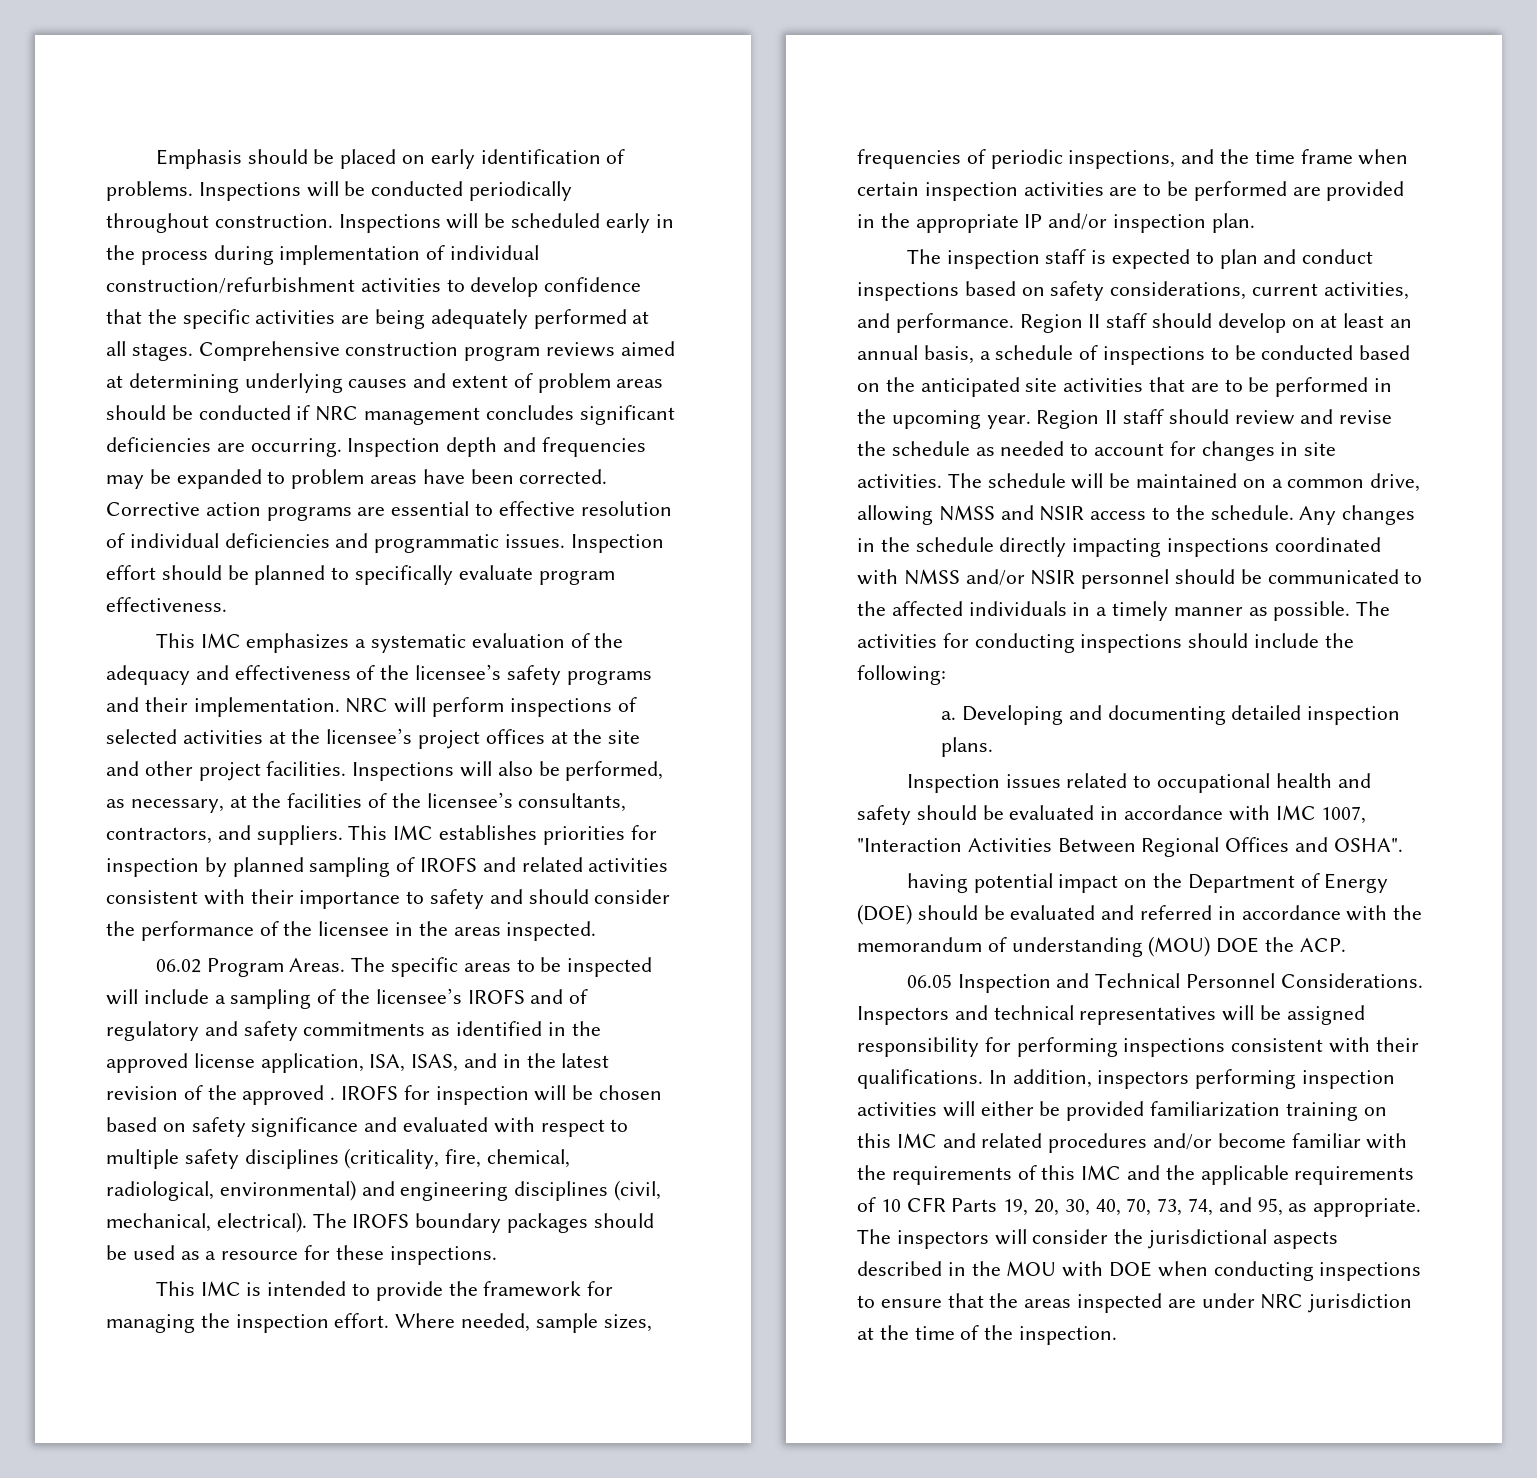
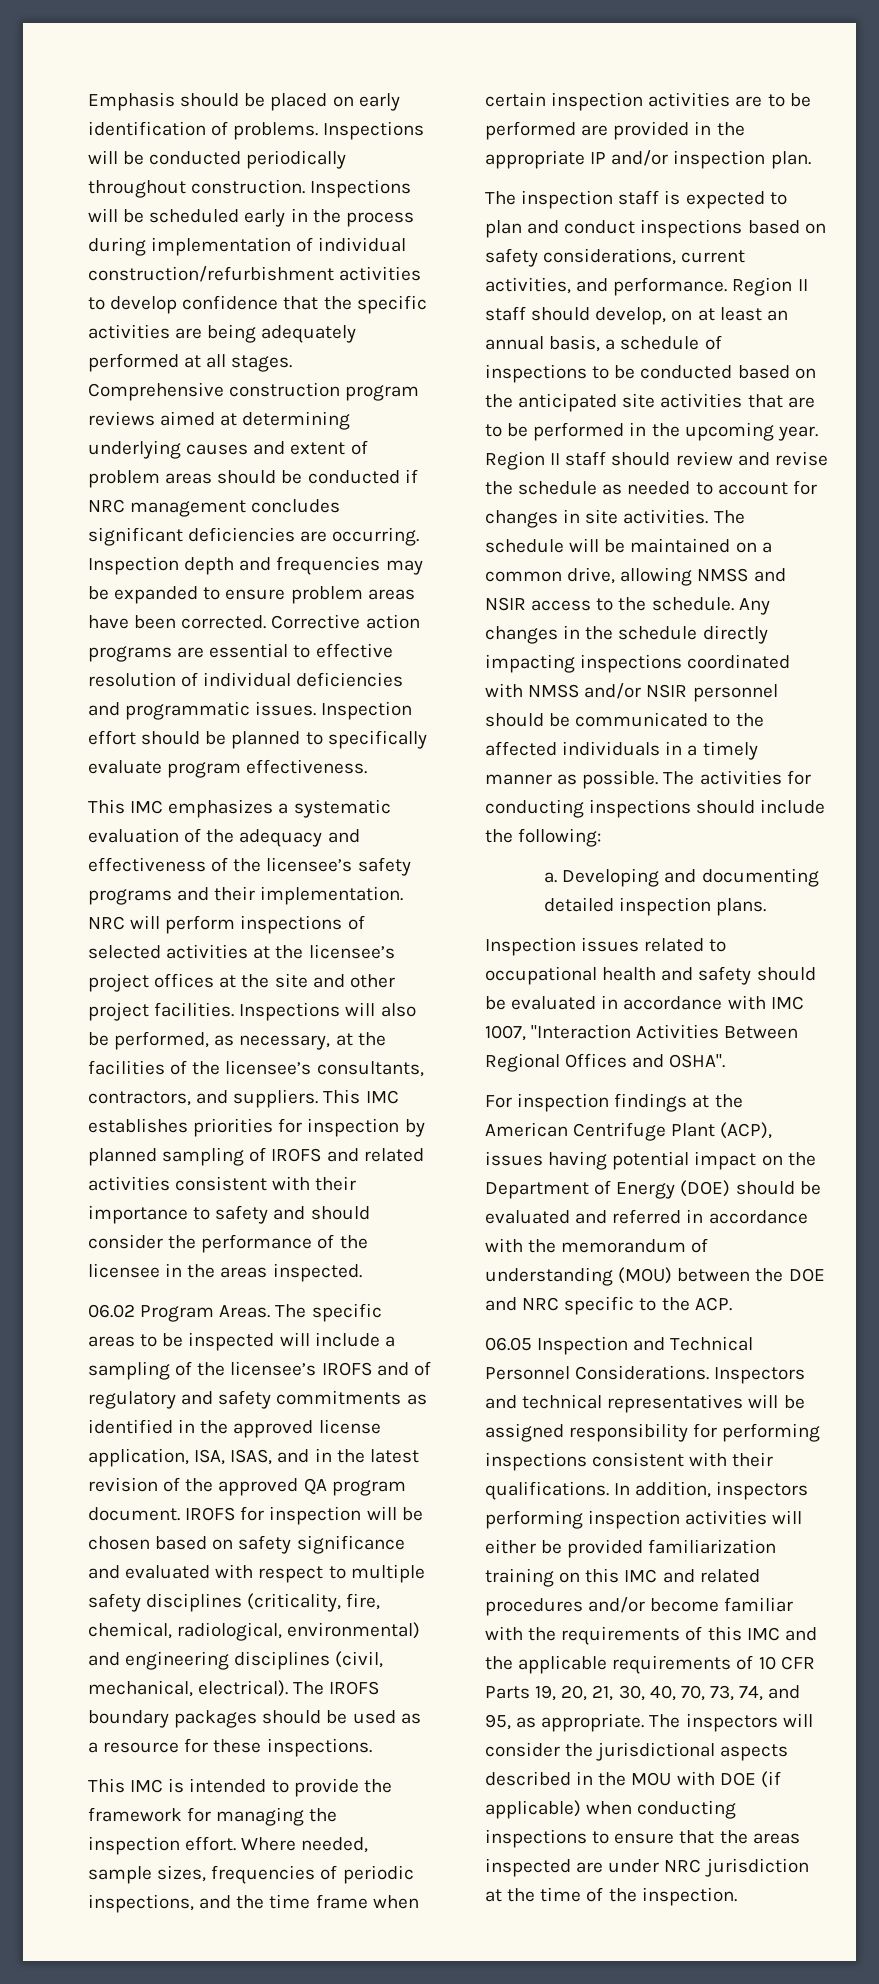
- Inspection depth and frequencies may be expanded to problem areas have been corrected.
+ Inspection depth and frequencies may be expanded to ensure problem areas have been corrected.
- The specific areas to be inspected will include a sampling of the licensee’s IROFS and of regulatory and safety commitments as identified in the approved license application, ISA, ISAS, and in the latest revision of the approved .
+ The specific areas to be inspected will include a sampling of the licensee’s IROFS and of regulatory and safety commitments as identified in the approved license application, ISA, ISAS, and in the latest revision of the approved QA program document.
- Region II staff should develop on at least an annual basis, a schedule of inspections to be conducted based on the anticipated site activities that are to be performed in the upcoming year.
+ Region II staff should develop, on at least an annual basis, a schedule of inspections to be conducted based on the anticipated site activities that are to be performed in the upcoming year.
- having potential impact on the Department of Energy (DOE) should be evaluated and referred in accordance with the memorandum of understanding (MOU) DOE the ACP.
+ For inspection findings at the American Centrifuge Plant (ACP), issues having potential impact on the Department of Energy (DOE) should be evaluated and referred in accordance with the memorandum of understanding (MOU) between the DOE and NRC specific to the ACP.
- In addition, inspectors performing inspection activities will either be provided familiarization training on this IMC and related procedures and/or become familiar with the requirements of this IMC and the applicable requirements of 10 CFR Parts 19, 20, 30, 40, 70, 73, 74, and 95, as appropriate.
+ In addition, inspectors performing inspection activities will either be provided familiarization training on this IMC and related procedures and/or become familiar with the requirements of this IMC and the applicable requirements of 10 CFR Parts 19, 20, 21, 30, 40, 70, 73, 74, and 95, as appropriate.
- The inspectors will consider the jurisdictional aspects described in the MOU with DOE when conducting inspections to ensure that the areas inspected are under NRC jurisdiction at the time of the inspection.
+ The inspectors will consider the jurisdictional aspects described in the MOU with DOE (if applicable) when conducting inspections to ensure that the areas inspected are under NRC jurisdiction at the time of the inspection.

